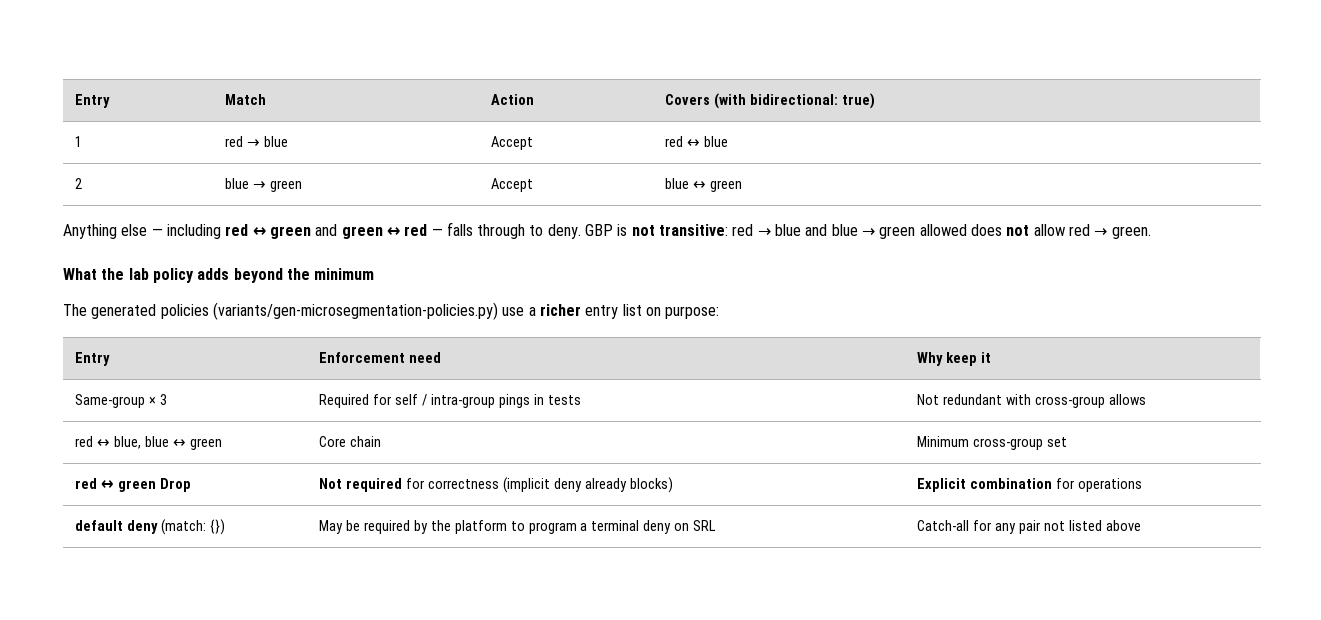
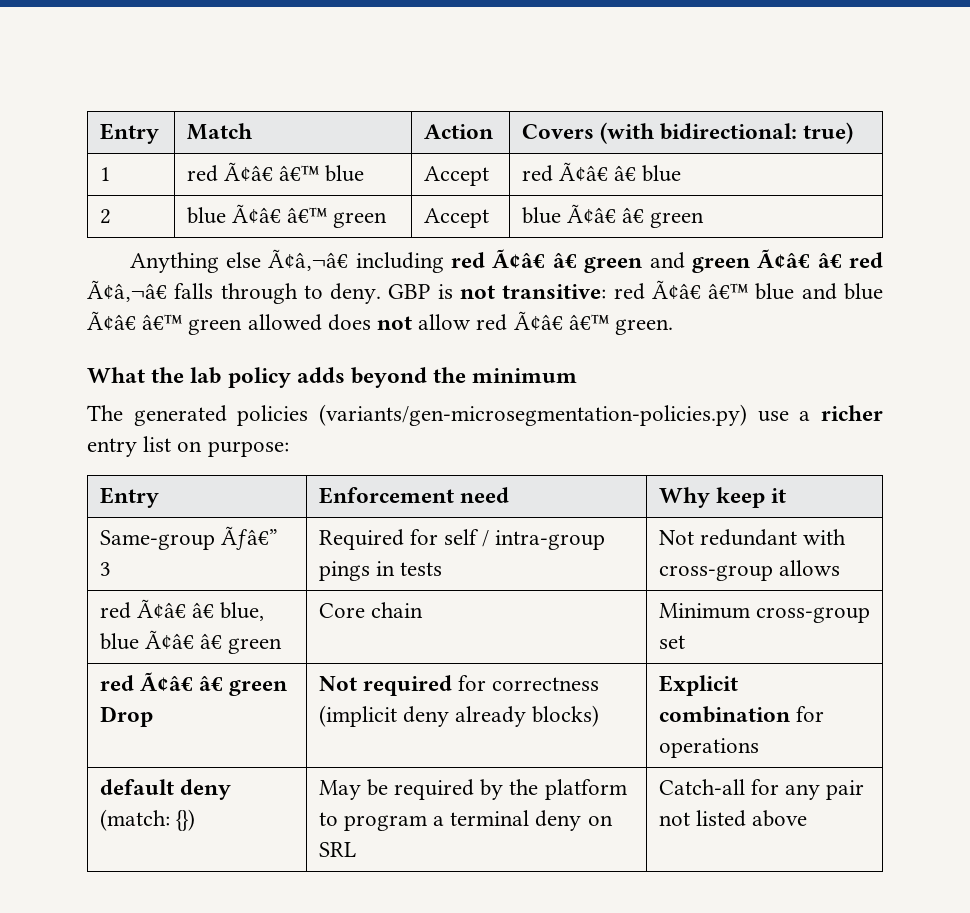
- 1 | red → blue | Accept | red ↔ blue
+ 1 | red Ã¢â€ â€™ blue | Accept | red Ã¢â€ â€ blue
- 2 | blue → green | Accept | blue ↔ green
+ 2 | blue Ã¢â€ â€™ green | Accept | blue Ã¢â€ â€ green
- Anything else — including red ↔ green and green ↔ red — falls through to deny.
+ Anything else Ã¢â‚¬â€ including red Ã¢â€ â€ green and green Ã¢â€ â€ red Ã¢â‚¬â€ falls through to deny.
- GBP is not transitive: red → blue and blue → green allowed does not allow red → green.
+ GBP is not transitive: red Ã¢â€ â€™ blue and blue Ã¢â€ â€™ green allowed does not allow red Ã¢â€ â€™ green.
- Same-group × 3 | Required for self / intra-group pings in tests | Not redundant with cross-group allows
+ Same-group Ãƒâ€” 3 | Required for self / intra-group pings in tests | Not redundant with cross-group allows
- red ↔ blue, blue ↔ green | Core chain | Minimum cross-group set
+ red Ã¢â€ â€ blue, blue Ã¢â€ â€ green | Core chain | Minimum cross-group set
- red ↔ green Drop | Not required for correctness (implicit deny already blocks) | Explicit combination for operations
+ red Ã¢â€ â€ green Drop | Not required for correctness (implicit deny already blocks) | Explicit combination for operations

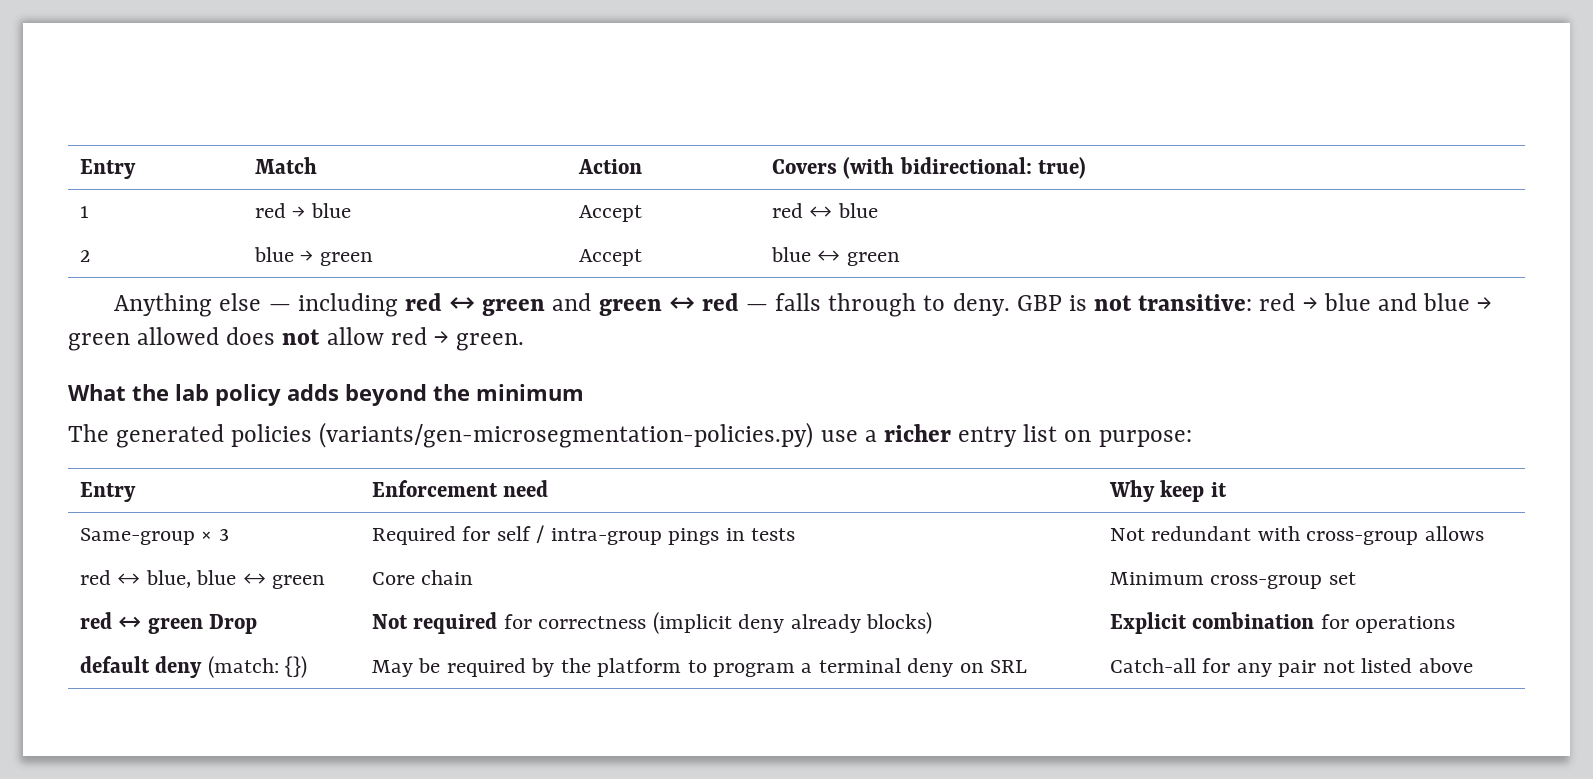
- 1 | red Ã¢â€ â€™ blue | Accept | red Ã¢â€ â€ blue
+ 1 | red → blue | Accept | red ↔ blue
- 2 | blue Ã¢â€ â€™ green | Accept | blue Ã¢â€ â€ green
+ 2 | blue → green | Accept | blue ↔ green
- Anything else Ã¢â‚¬â€ including red Ã¢â€ â€ green and green Ã¢â€ â€ red Ã¢â‚¬â€ falls through to deny.
+ Anything else — including red ↔ green and green ↔ red — falls through to deny.
- GBP is not transitive: red Ã¢â€ â€™ blue and blue Ã¢â€ â€™ green allowed does not allow red Ã¢â€ â€™ green.
+ GBP is not transitive: red → blue and blue → green allowed does not allow red → green.
- Same-group Ãƒâ€” 3 | Required for self / intra-group pings in tests | Not redundant with cross-group allows
+ Same-group × 3 | Required for self / intra-group pings in tests | Not redundant with cross-group allows
- red Ã¢â€ â€ blue, blue Ã¢â€ â€ green | Core chain | Minimum cross-group set
+ red ↔ blue, blue ↔ green | Core chain | Minimum cross-group set
- red Ã¢â€ â€ green Drop | Not required for correctness (implicit deny already blocks) | Explicit combination for operations
+ red ↔ green Drop | Not required for correctness (implicit deny already blocks) | Explicit combination for operations

